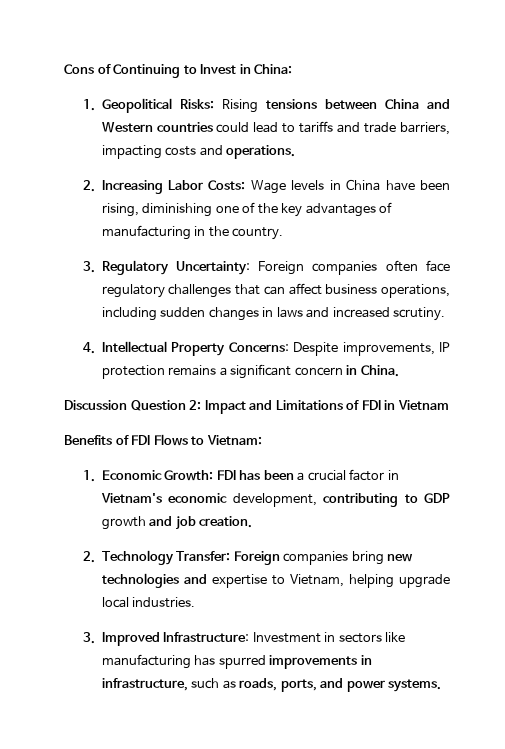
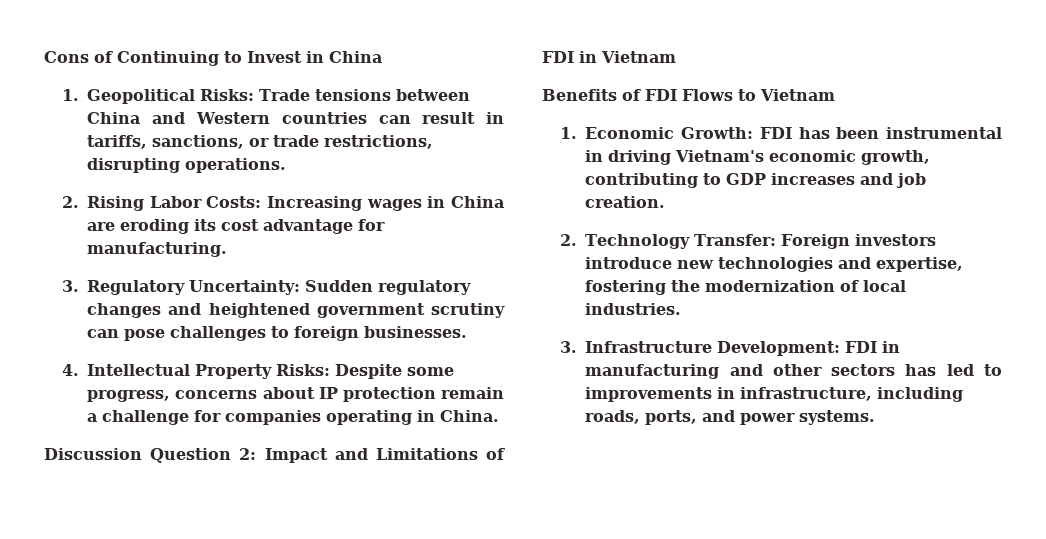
- Cons of Continuing to Invest in China:
+ Cons of Continuing to Invest in China
- 1. Geopolitical Risks: Rising tensions between China and Western countries could lead to tariffs and trade barriers, impacting costs and operations.
+ 1. Geopolitical Risks: Trade tensions between China and Western countries can result in tariffs, sanctions, or trade restrictions, disrupting operations.
- 2. Increasing Labor Costs: Wage levels in China have been rising, diminishing one of the key advantages of manufacturing in the country.
- 3. Regulatory Uncertainty: Foreign companies often face regulatory challenges that can affect business operations, including sudden changes in laws and increased scrutiny.
- 4. Intellectual Property Concerns: Despite improvements, IP protection remains a significant concern in China.
+ 2. Rising Labor Costs: Increasing wages in China are eroding its cost advantage for manufacturing.
+ 3. Regulatory Uncertainty: Sudden regulatory changes and heightened government scrutiny can pose challenges to foreign businesses.
+ 4. Intellectual Property Risks: Despite some progress, concerns about IP protection remain a challenge for companies operating in China.
- Benefits of FDI Flows to Vietnam:
+ Benefits of FDI Flows to Vietnam
- 1. Economic Growth: FDI has been a crucial factor in Vietnam's economic development, contributing to GDP growth and job creation.
+ 1. Economic Growth: FDI has been instrumental in driving Vietnam's economic growth, contributing to GDP increases and job creation.
- 2. Technology Transfer: Foreign companies bring new technologies and expertise to Vietnam, helping upgrade local industries.
- 3. Improved Infrastructure: Investment in sectors like manufacturing has spurred improvements in infrastructure, such as roads, ports, and power systems.
+ 2. Technology Transfer: Foreign investors introduce new technologies and expertise, fostering the modernization of local industries.
+ 3. Infrastructure Development: FDI in manufacturing and other sectors has led to improvements in infrastructure, including roads, ports, and power systems.

